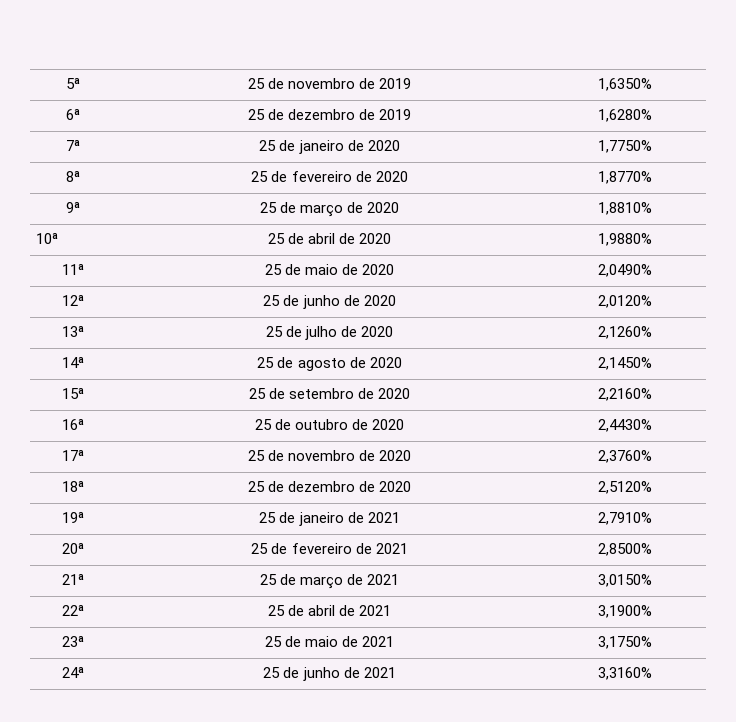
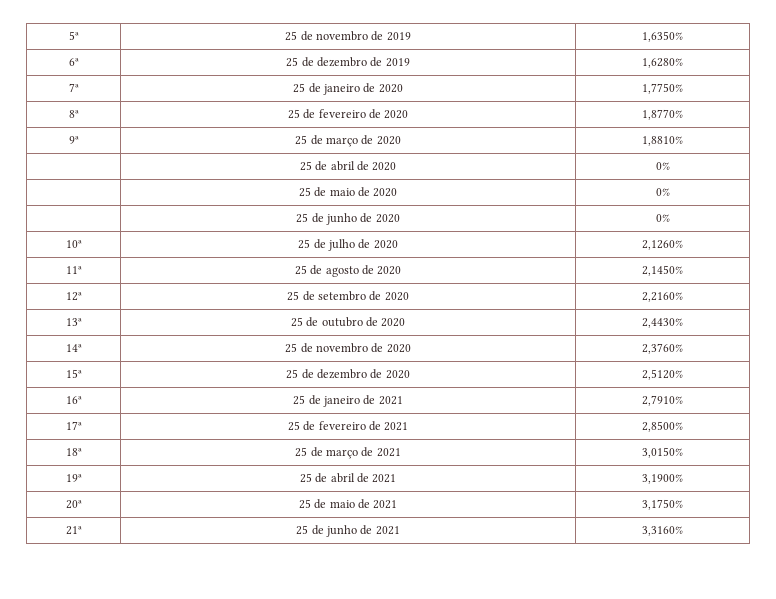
- 10ª | 25 de abril de 2020 | 1,9880%
- 11ª | 25 de maio de 2020 | 2,0490%
- 12ª | 25 de junho de 2020 | 2,0120%
- 13ª | 25 de julho de 2020 | 2,1260%
+ | 25 de abril de 2020 | 0%
+ | 25 de maio de 2020 | 0%
+ | 25 de junho de 2020 | 0%
+ 10ª | 25 de julho de 2020 | 2,1260%
- 14ª | 25 de agosto de 2020 | 2,1450%
+ 11ª | 25 de agosto de 2020 | 2,1450%
- 15ª | 25 de setembro de 2020 | 2,2160%
+ 12ª | 25 de setembro de 2020 | 2,2160%
- 16ª | 25 de outubro de 2020 | 2,4430%
+ 13ª | 25 de outubro de 2020 | 2,4430%
- 17ª | 25 de novembro de 2020 | 2,3760%
+ 14ª | 25 de novembro de 2020 | 2,3760%
- 18ª | 25 de dezembro de 2020 | 2,5120%
+ 15ª | 25 de dezembro de 2020 | 2,5120%
- 19ª | 25 de janeiro de 2021 | 2,7910%
+ 16ª | 25 de janeiro de 2021 | 2,7910%
- 20ª | 25 de fevereiro de 2021 | 2,8500%
+ 17ª | 25 de fevereiro de 2021 | 2,8500%
- 21ª | 25 de março de 2021 | 3,0150%
+ 18ª | 25 de março de 2021 | 3,0150%
- 22ª | 25 de abril de 2021 | 3,1900%
+ 19ª | 25 de abril de 2021 | 3,1900%
- 23ª | 25 de maio de 2021 | 3,1750%
+ 20ª | 25 de maio de 2021 | 3,1750%
- 24ª | 25 de junho de 2021 | 3,3160%
+ 21ª | 25 de junho de 2021 | 3,3160%

